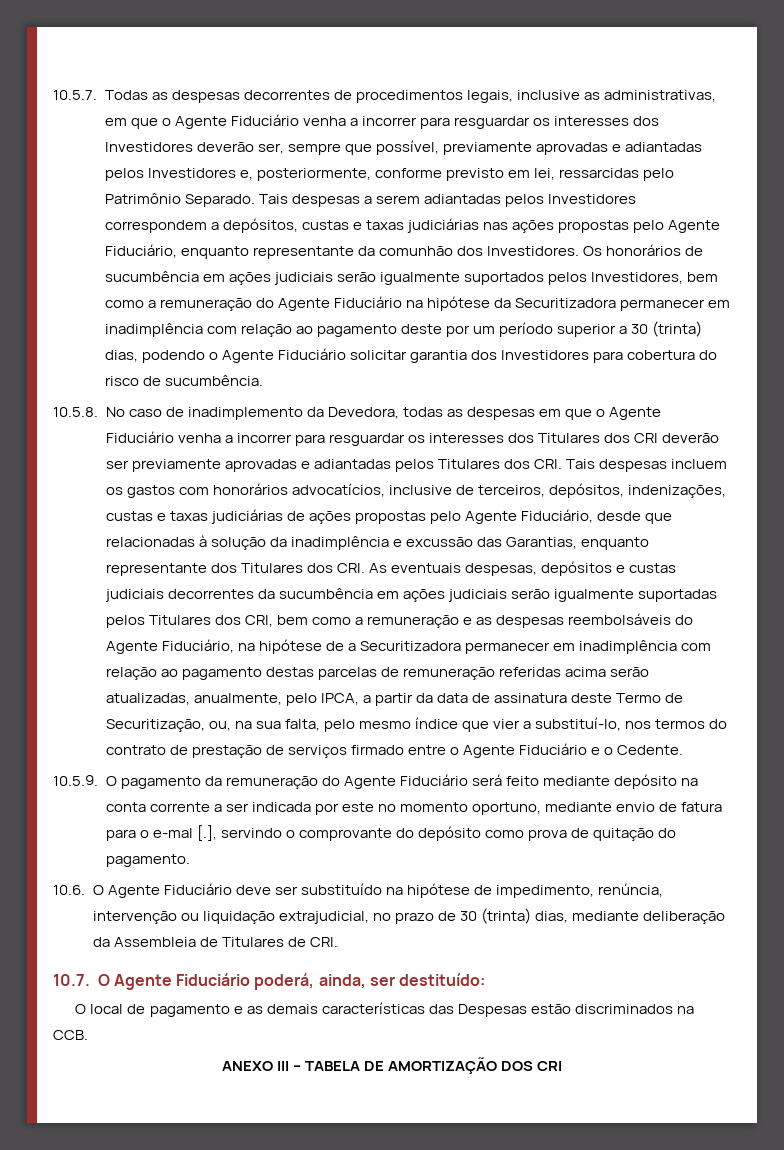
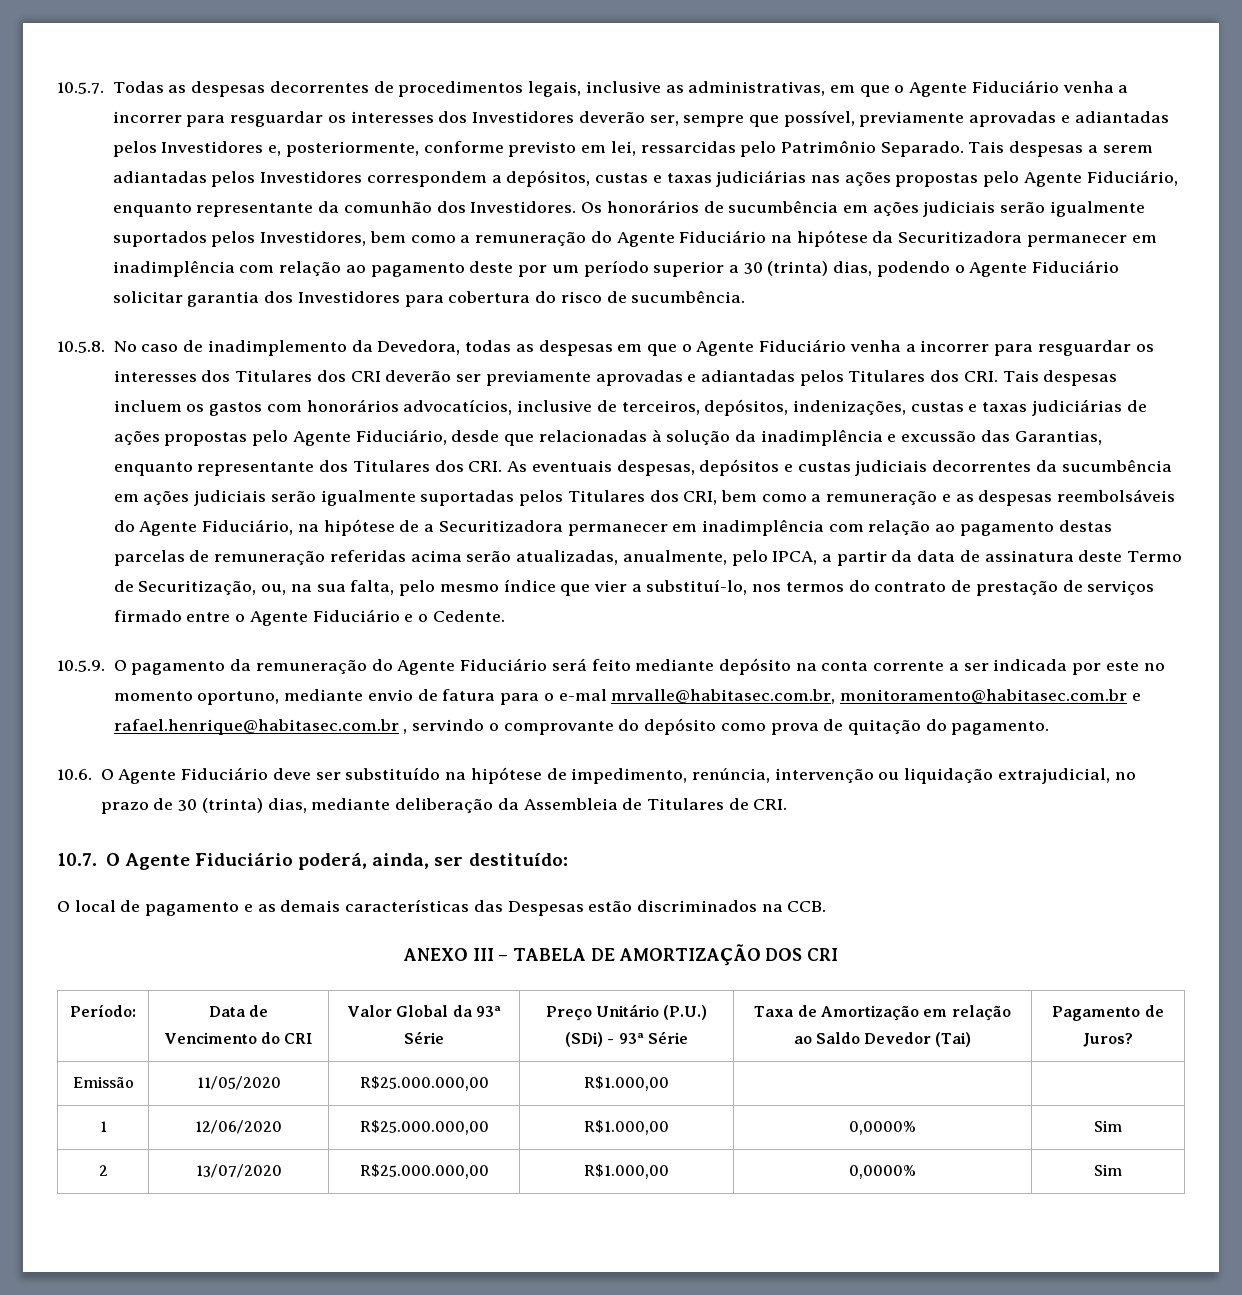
- 10.5.9. O pagamento da remuneração do Agente Fiduciário será feito mediante depósito na conta corrente a ser indicada por este no momento oportuno, mediante envio de fatura para o e-mal [.], servindo o comprovante do depósito como prova de quitação do pagamento.
+ 10.5.9. O pagamento da remuneração do Agente Fiduciário será feito mediante depósito na conta corrente a ser indicada por este no momento oportuno, mediante envio de fatura para o e-mal mrvalle@habitasec.com.br, monitoramento@habitasec.com.br e rafael.henrique@habitasec.com.br , servindo o comprovante do depósito como prova de quitação do pagamento.
+ Período: | Data de Vencimento do CRI | Valor Global da 93ª Série | Preço Unitário (P.U.) (SDi) - 93ª Série | Taxa de Amortização em relação ao Saldo Devedor (Tai) | Pagamento de Juros?
+ Emissão | 11/05/2020 | R$25.000.000,00 | R$1.000,00 | |
+ 1 | 12/06/2020 | R$25.000.000,00 | R$1.000,00 | 0,0000% | Sim
+ 2 | 13/07/2020 | R$25.000.000,00 | R$1.000,00 | 0,0000% | Sim

